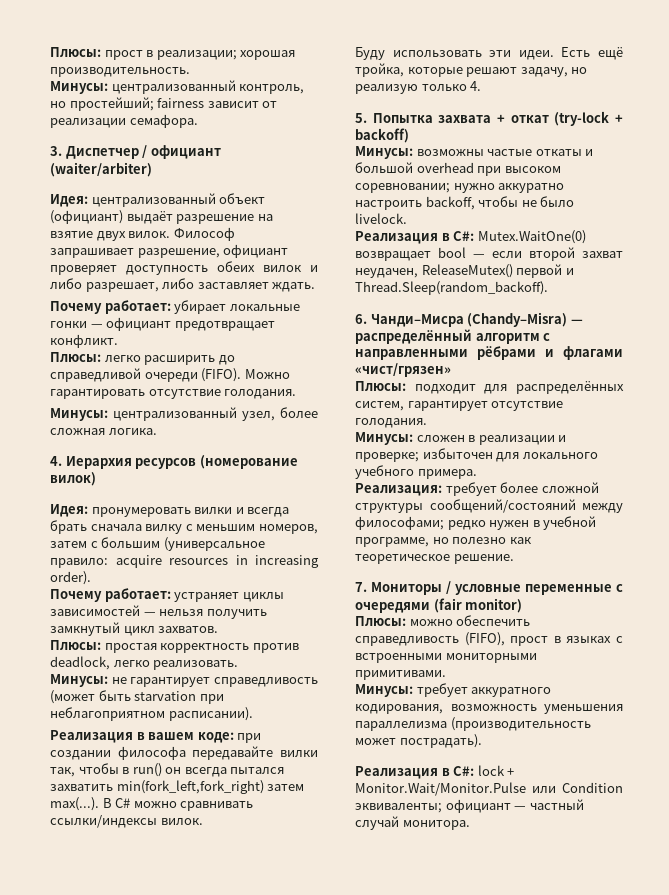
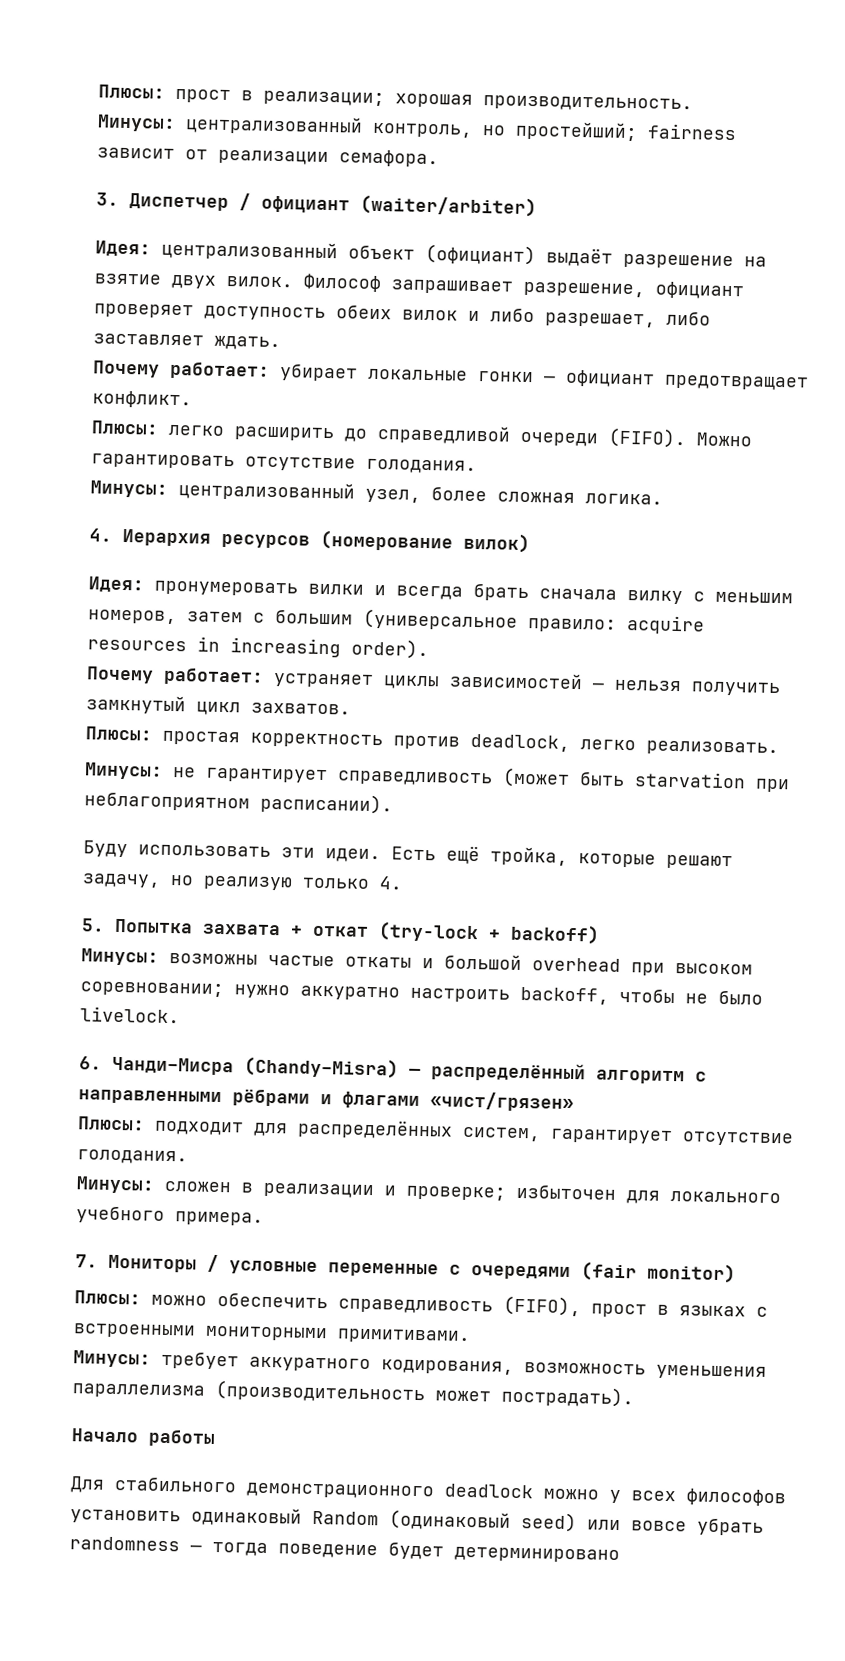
- Реализация в вашем коде: при создании философа передавайте вилки так, чтобы в run() он всегда пытался захватить min(fork_left,fork_right) затем max(...). В C# можно сравнивать ссылки/индексы вилок.
- Реализация в C#: Mutex.WaitOne(0) возвращает bool — если второй захват неудачен, ReleaseMutex() первой и Thread.Sleep(random_backoff).
- Реализация: требует более сложной структуры сообщений/состояний между философами; редко нужен в учебной программе, но полезно как теоретическое решение.
- Реализация в C#: lock + Monitor.Wait/Monitor.Pulse или Condition эквиваленты; официант — частный случай монитора.
+ Начало работы
+ Для стабильного демонстрационного deadlock можно у всех философов установить одинаковый Random (одинаковый seed) или вовсе убрать randomness — тогда поведение будет детерминировано

